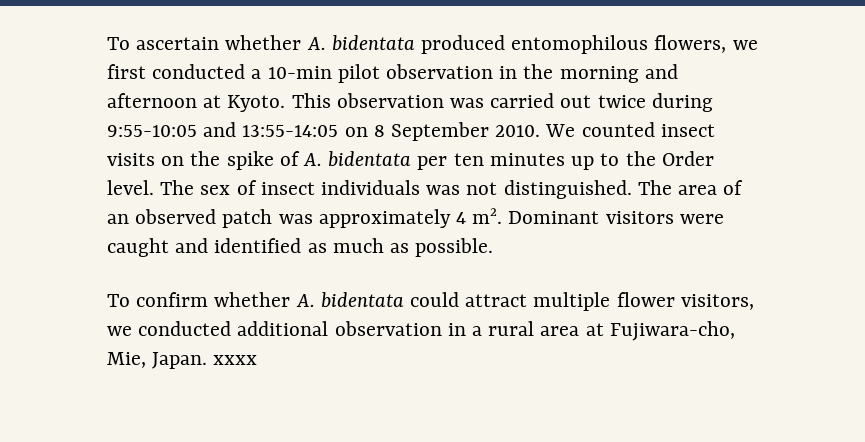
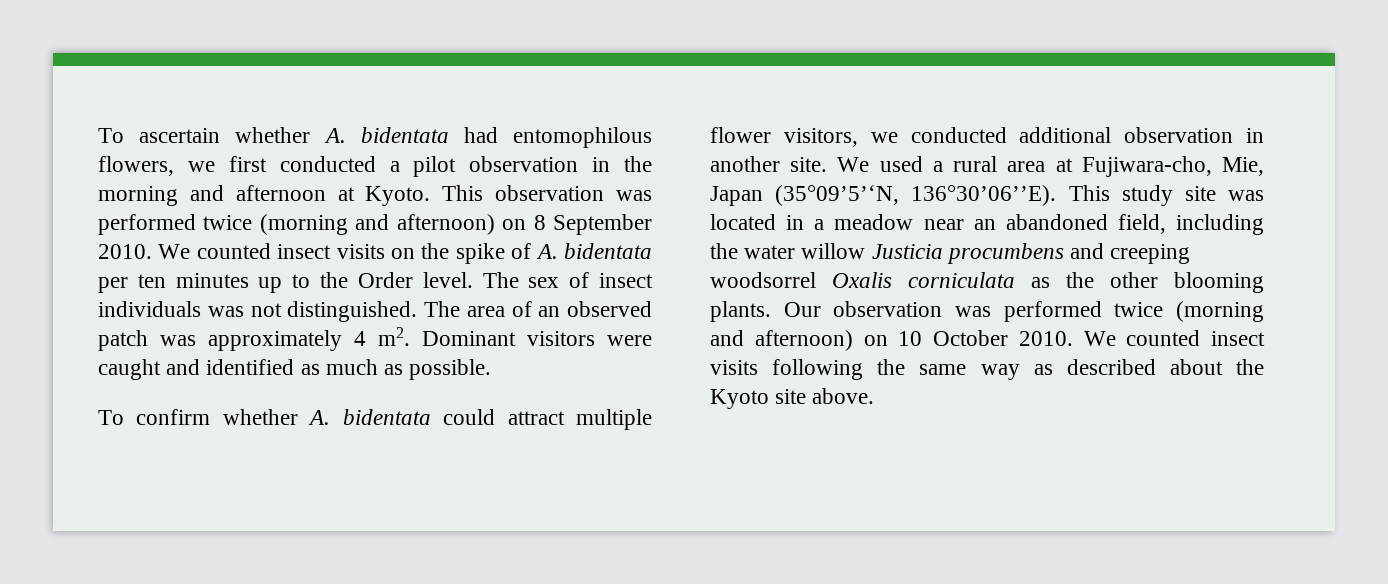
- To ascertain whether A. bidentata produced entomophilous flowers, we first conducted a 10-min pilot observation in the morning and afternoon at Kyoto.
+ To ascertain whether A. bidentata had entomophilous flowers, we first conducted a pilot observation in the morning and afternoon at Kyoto.
- This observation was carried out twice during 9:55-10:05 and 13:55-14:05 on 8 September 2010.
+ This observation was performed twice (morning and afternoon) on 8 September 2010.
- To confirm whether A. bidentata could attract multiple flower visitors, we conducted additional observation in a rural area at Fujiwara-cho, Mie, Japan. xxxx
+ To confirm whether A. bidentata could attract multiple flower visitors, we conducted additional observation in another site. We used a rural area at Fujiwara-cho, Mie, Japan (35°09’5’‘N, 136°30’06’’E). This study site was located in a meadow near an abandoned field, including the water willow Justicia procumbens and creeping woodsorrel Oxalis corniculata as the other blooming plants. Our observation was performed twice (morning and afternoon) on 10 October 2010. We counted insect visits following the same way as described about the Kyoto site above.

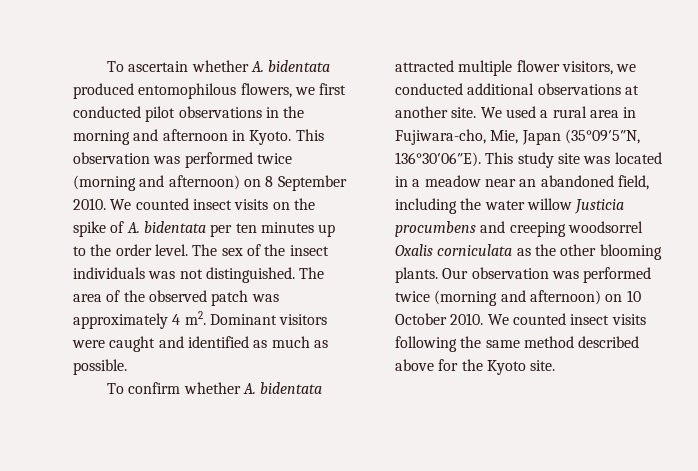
- To ascertain whether A. bidentata had entomophilous flowers, we first conducted a pilot observation in the morning and afternoon at Kyoto.
+ To ascertain whether A. bidentata produced entomophilous flowers, we first conducted pilot observations in the morning and afternoon in Kyoto.
- We counted insect visits on the spike of A. bidentata per ten minutes up to the Order level.
+ We counted insect visits on the spike of A. bidentata per ten minutes up to the order level.
- The sex of insect individuals was not distinguished.
+ The sex of the insect individuals was not distinguished.
- The area of an observed patch was approximately 4 m2.
+ The area of the observed patch was approximately 4 m2.
- To confirm whether A. bidentata could attract multiple flower visitors, we conducted additional observation in another site.
+ To confirm whether A. bidentata attracted multiple flower visitors, we conducted additional observations at another site.
- We used a rural area at Fujiwara-cho, Mie, Japan (35°09’5’‘N, 136°30’06’’E).
+ We used a rural area in Fujiwara-cho, Mie, Japan (35°09′5″N, 136°30′06″E).
- We counted insect visits following the same way as described about the Kyoto site above.
+ We counted insect visits following the same method described above for the Kyoto site.

